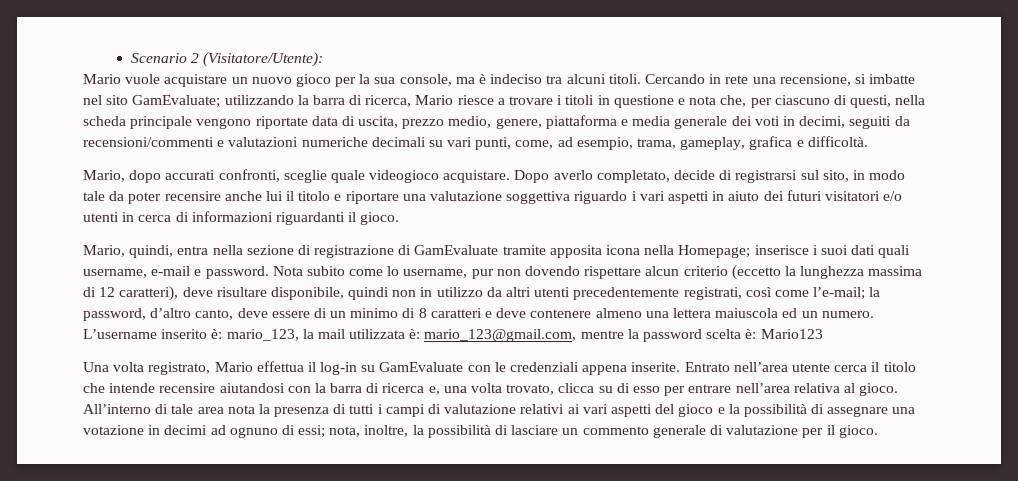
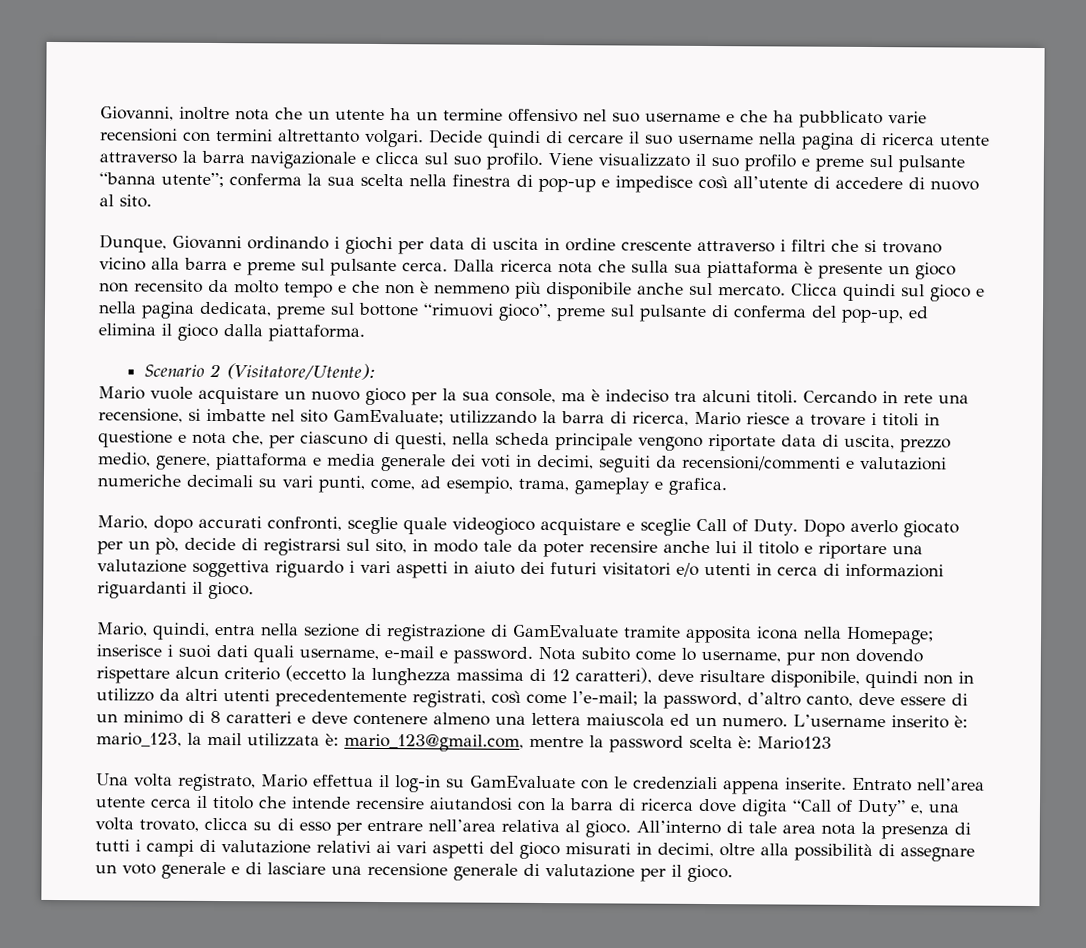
+ Giovanni, inoltre nota che un utente ha un termine offensivo nel suo username e che ha pubblicato varie recensioni con termini altrettanto volgari. Decide quindi di cercare il suo username nella pagina di ricerca utente attraverso la barra navigazionale e clicca sul suo profilo. Viene visualizzato il suo profilo e preme sul pulsante “banna utente”; conferma la sua scelta nella finestra di pop-up e impedisce così all’utente di accedere di nuovo al sito.
+ Dunque, Giovanni ordinando i giochi per data di uscita in ordine crescente attraverso i filtri che si trovano vicino alla barra e preme sul pulsante cerca. Dalla ricerca nota che sulla sua piattaforma è presente un gioco non recensito da molto tempo e che non è nemmeno più disponibile anche sul mercato. Clicca quindi sul gioco e nella pagina dedicata, preme sul bottone “rimuovi gioco”, preme sul pulsante di conferma del pop-up, ed elimina il gioco dalla piattaforma.
- utilizzando la barra di ricerca, Mario riesce a trovare i titoli in questione e nota che, per ciascuno di questi, nella scheda principale vengono riportate data di uscita, prezzo medio, genere, piattaforma e media generale dei voti in decimi, seguiti da recensioni/commenti e valutazioni numeriche decimali su vari punti, come, ad esempio, trama, gameplay, grafica e difficoltà.
+ utilizzando la barra di ricerca, Mario riesce a trovare i titoli in questione e nota che, per ciascuno di questi, nella scheda principale vengono riportate data di uscita, prezzo medio, genere, piattaforma e media generale dei voti in decimi, seguiti da recensioni/commenti e valutazioni numeriche decimali su vari punti, come, ad esempio, trama, gameplay e grafica.
- Mario, dopo accurati confronti, sceglie quale videogioco acquistare. Dopo averlo completato, decide di registrarsi sul sito, in modo tale da poter recensire anche lui il titolo e riportare una valutazione soggettiva riguardo i vari aspetti in aiuto dei futuri visitatori e/o utenti in cerca di informazioni riguardanti il gioco.
+ Mario, dopo accurati confronti, sceglie quale videogioco acquistare e sceglie Call of Duty. Dopo averlo giocato per un pò, decide di registrarsi sul sito, in modo tale da poter recensire anche lui il titolo e riportare una valutazione soggettiva riguardo i vari aspetti in aiuto dei futuri visitatori e/o utenti in cerca di informazioni riguardanti il gioco.
- Entrato nell’area utente cerca il titolo che intende recensire aiutandosi con la barra di ricerca e, una volta trovato, clicca su di esso per entrare nell’area relativa al gioco.
+ Entrato nell’area utente cerca il titolo che intende recensire aiutandosi con la barra di ricerca dove digita “Call of Duty” e, una volta trovato, clicca su di esso per entrare nell’area relativa al gioco.
- All’interno di tale area nota la presenza di tutti i campi di valutazione relativi ai vari aspetti del gioco e la possibilità di assegnare una votazione in decimi ad ognuno di essi; nota, inoltre, la possibilità di lasciare un commento generale di valutazione per il gioco.
+ All’interno di tale area nota la presenza di tutti i campi di valutazione relativi ai vari aspetti del gioco misurati in decimi, oltre alla possibilità di assegnare un voto generale e di lasciare una recensione generale di valutazione per il gioco.

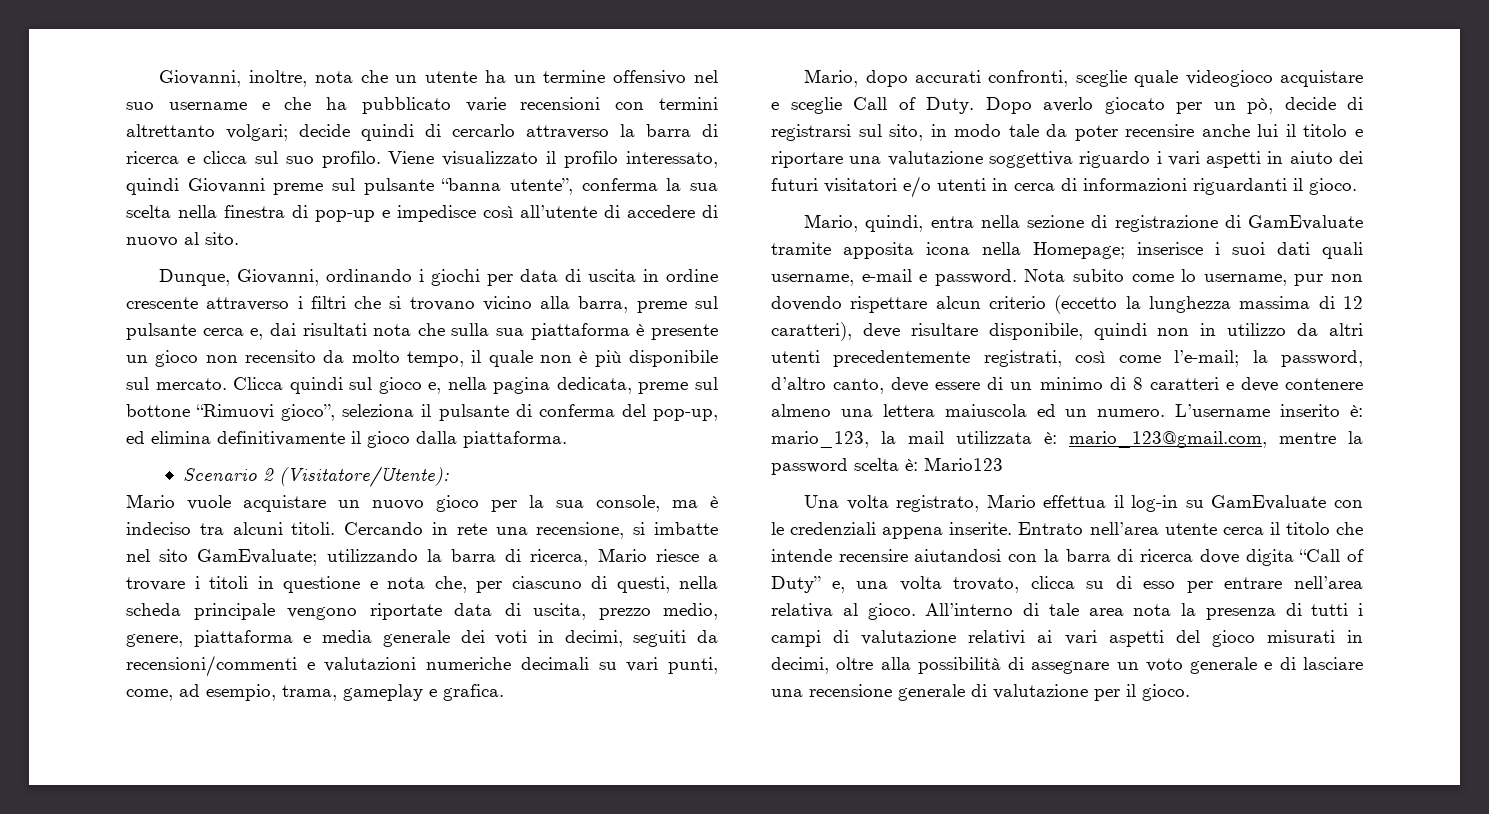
- Giovanni, inoltre nota che un utente ha un termine offensivo nel suo username e che ha pubblicato varie recensioni con termini altrettanto volgari. Decide quindi di cercare il suo username nella pagina di ricerca utente attraverso la barra navigazionale e clicca sul suo profilo.
+ Giovanni, inoltre, nota che un utente ha un termine offensivo nel suo username e che ha pubblicato varie recensioni con termini altrettanto volgari; decide quindi di cercarlo attraverso la barra di ricerca e clicca sul suo profilo.
- Viene visualizzato il suo profilo e preme sul pulsante “banna utente”; conferma la sua scelta nella finestra di pop-up e impedisce così all’utente di accedere di nuovo al sito.
+ Viene visualizzato il profilo interessato, quindi Giovanni preme sul pulsante “banna utente”, conferma la sua scelta nella finestra di pop-up e impedisce così all’utente di accedere di nuovo al sito.
- Dunque, Giovanni ordinando i giochi per data di uscita in ordine crescente attraverso i filtri che si trovano vicino alla barra e preme sul pulsante cerca. Dalla ricerca nota che sulla sua piattaforma è presente un gioco non recensito da molto tempo e che non è nemmeno più disponibile anche sul mercato.
+ Dunque, Giovanni, ordinando i giochi per data di uscita in ordine crescente attraverso i filtri che si trovano vicino alla barra, preme sul pulsante cerca e, dai risultati nota che sulla sua piattaforma è presente un gioco non recensito da molto tempo, il quale non è più disponibile sul mercato.
- Clicca quindi sul gioco e nella pagina dedicata, preme sul bottone “rimuovi gioco”, preme sul pulsante di conferma del pop-up, ed elimina il gioco dalla piattaforma.
+ Clicca quindi sul gioco e, nella pagina dedicata, preme sul bottone “Rimuovi gioco”, seleziona il pulsante di conferma del pop-up, ed elimina definitivamente il gioco dalla piattaforma.

